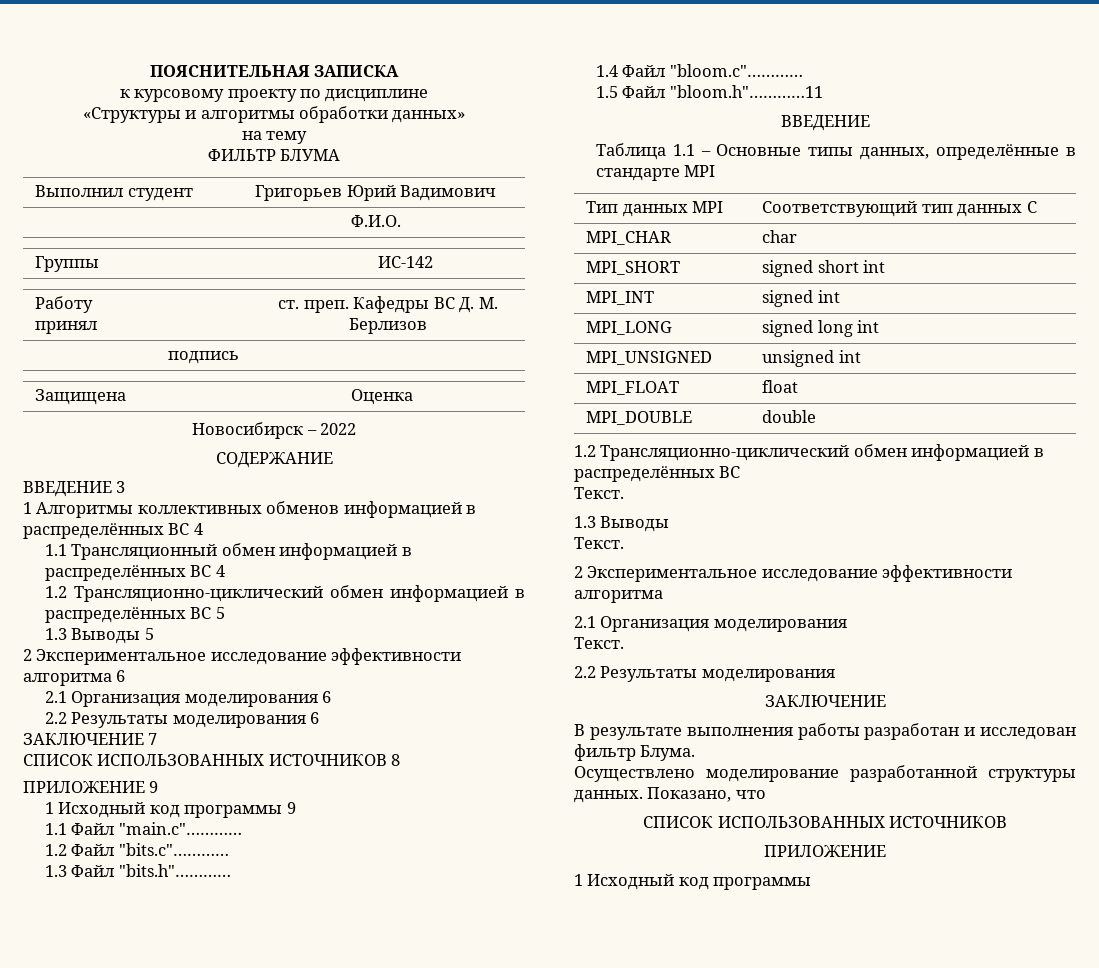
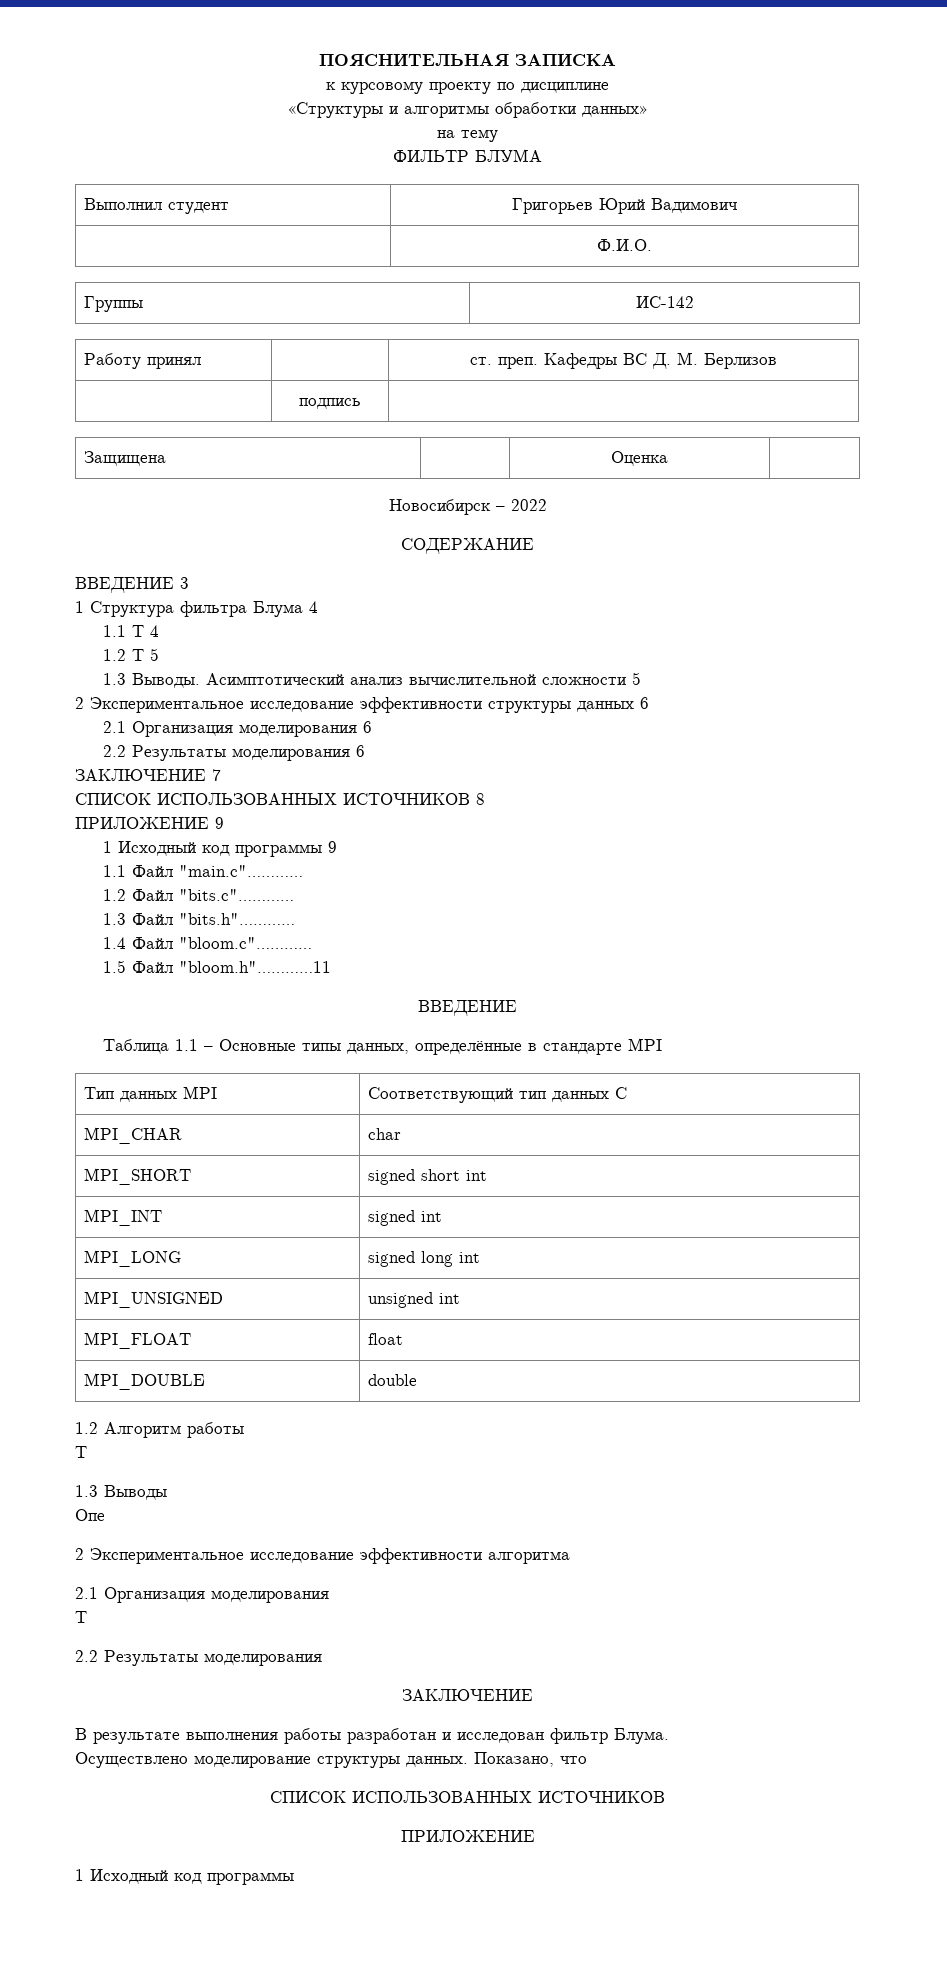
- 1 Алгоритмы коллективных обменов информацией в распределённых ВС 4
- 1.1 Трансляционный обмен информацией в распределённых ВС 4
- 1.2 Трансляционно-циклический обмен информацией в распределённых ВС 5
- 1.3 Выводы 5
+ 1 Структура фильтра Блума 4
+ 1.1 Т 4
+ 1.2 Т 5
+ 1.3 Выводы. Асимптотический анализ вычислительной сложности 5
- 2 Экспериментальное исследование эффективности алгоритма 6
+ 2 Экспериментальное исследование эффективности структуры данных 6
  MPI_DOUBLE | double
- 1.2 Трансляционно-циклический обмен информацией в распределённых ВС
- Текст.
+ 1.2 Алгоритм работы
+ Т
  1.3 Выводы
- Текст.
+ Опе
  2 Экспериментальное исследование эффективности алгоритма
  2.1 Организация моделирования
- Текст.
+ Т
- Осуществлено моделирование разработанной структуры данных.
+ Осуществлено моделирование структуры данных.

